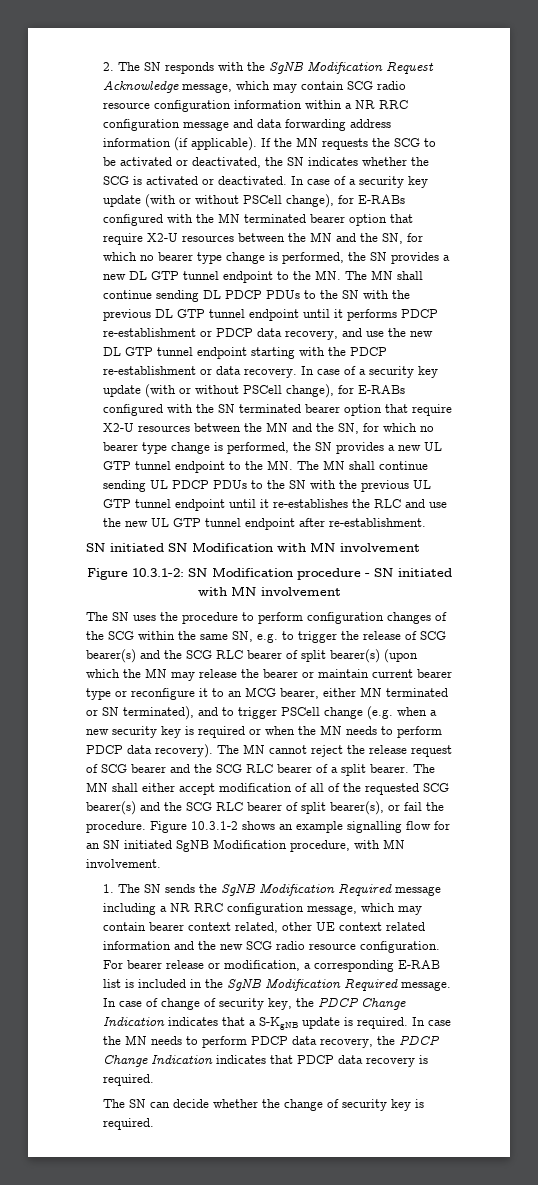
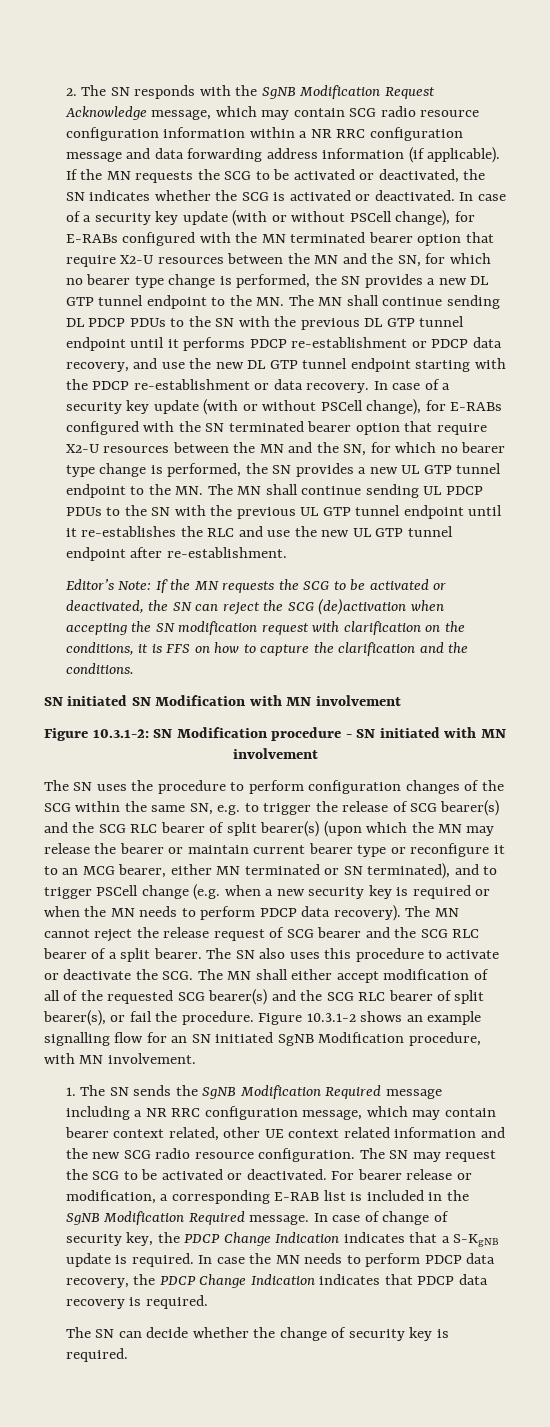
+ Editor’s Note: If the MN requests the SCG to be activated or deactivated, the SN can reject the SCG (de)activation when accepting the SN modification request with clarification on the conditions, it is FFS on how to capture the clarification and the conditions.
- The MN shall either accept modification of all of the requested SCG bearer(s) and the SCG RLC bearer of split bearer(s), or fail the procedure.
+ The SN also uses this procedure to activate or deactivate the SCG. The MN shall either accept modification of all of the requested SCG bearer(s) and the SCG RLC bearer of split bearer(s), or fail the procedure.
+ The SN may request the SCG to be activated or deactivated.

